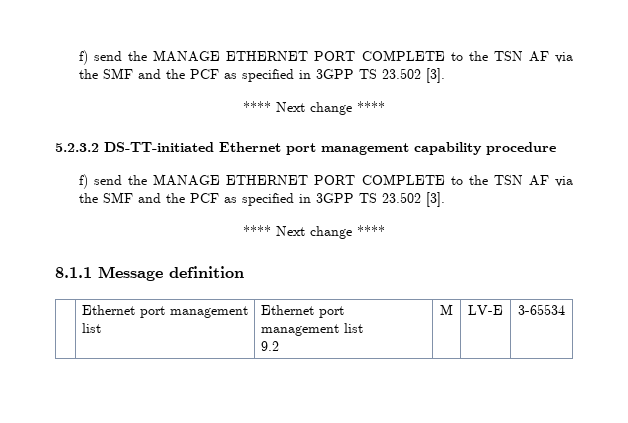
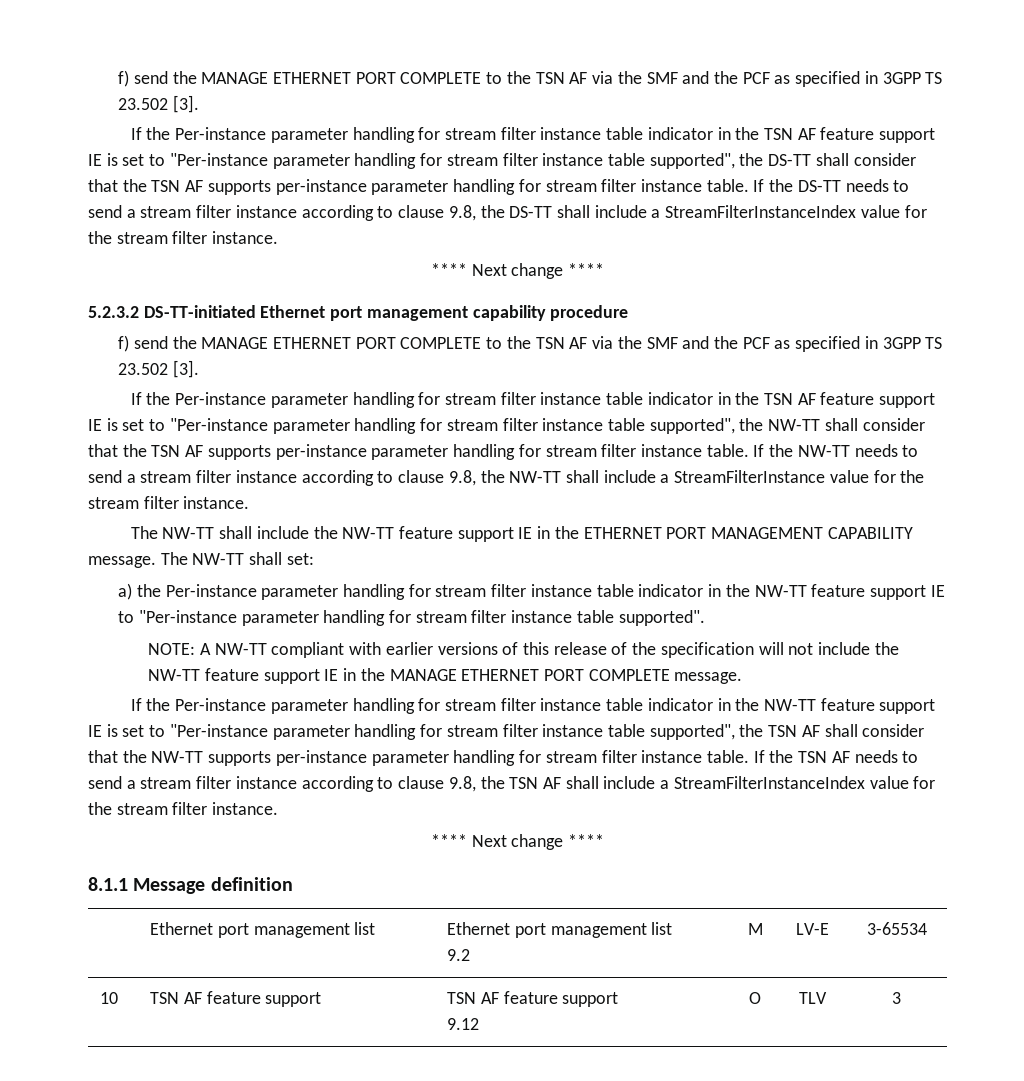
+ If the Per-instance parameter handling for stream filter instance table indicator in the TSN AF feature support IE is set to "Per-instance parameter handling for stream filter instance table supported", the DS-TT shall consider that the TSN AF supports per-instance parameter handling for stream filter instance table. If the DS-TT needs to send a stream filter instance according to clause 9.8, the DS-TT shall include a StreamFilterInstanceIndex value for the stream filter instance.
+ If the Per-instance parameter handling for stream filter instance table indicator in the TSN AF feature support IE is set to "Per-instance parameter handling for stream filter instance table supported", the NW-TT shall consider that the TSN AF supports per-instance parameter handling for stream filter instance table. If the NW-TT needs to send a stream filter instance according to clause 9.8, the NW-TT shall include a StreamFilterInstance value for the stream filter instance.
+ The NW-TT shall include the NW-TT feature support IE in the ETHERNET PORT MANAGEMENT CAPABILITY message. The NW-TT shall set:
+ a) the Per-instance parameter handling for stream filter instance table indicator in the NW-TT feature support IE to "Per-instance parameter handling for stream filter instance table supported".
+ NOTE: A NW-TT compliant with earlier versions of this release of the specification will not include the NW-TT feature support IE in the MANAGE ETHERNET PORT COMPLETE message.
+ If the Per-instance parameter handling for stream filter instance table indicator in the NW-TT feature support IE is set to "Per-instance parameter handling for stream filter instance table supported", the TSN AF shall consider that the NW-TT supports per-instance parameter handling for stream filter instance table. If the TSN AF needs to send a stream filter instance according to clause 9.8, the TSN AF shall include a StreamFilterInstanceIndex value for the stream filter instance.
+ 10 | TSN AF feature support | TSN AF feature support
+ 9.12 | O | TLV | 3

